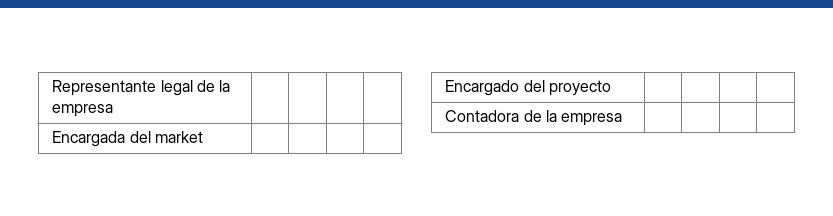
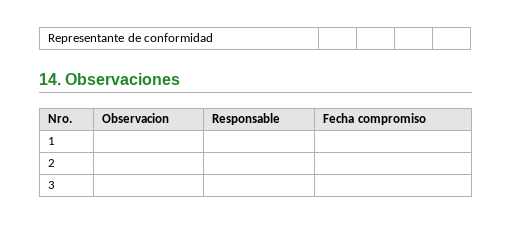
- Representante legal de la empresa | | | |
- Encargada del market | | | |
- Encargado del proyecto | | | |
- Contadora de la empresa | | | |
+ Representante de conformidad | | | |
+ 14. Observaciones
+ Nro. | Observacion | Responsable | Fecha compromiso
+ 1 | | |
+ 2 | | |
+ 3 | | |

